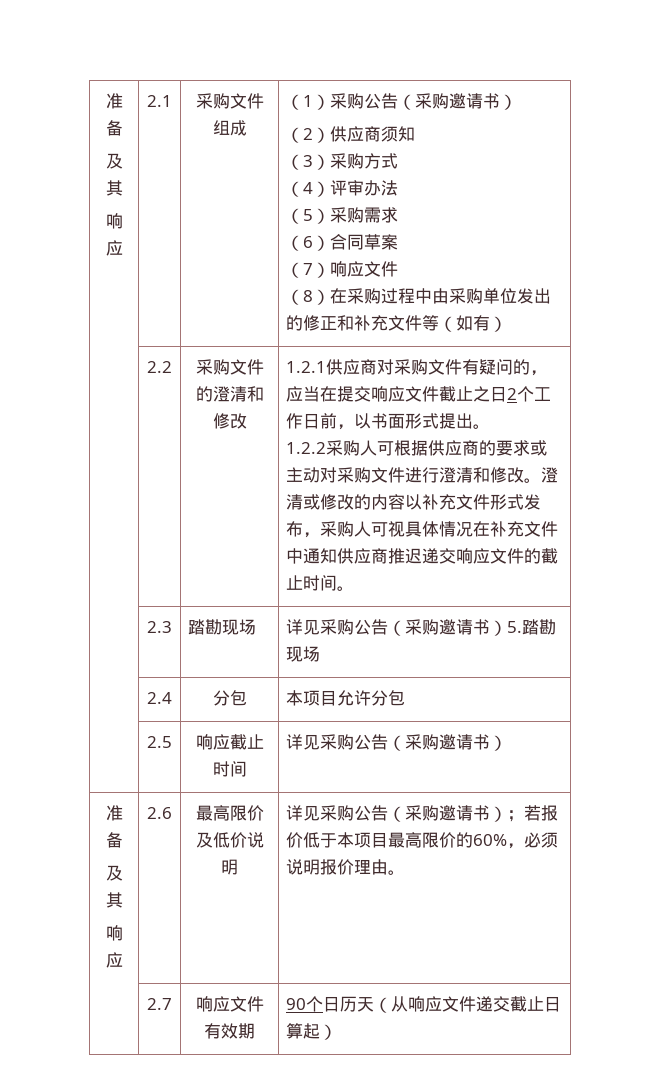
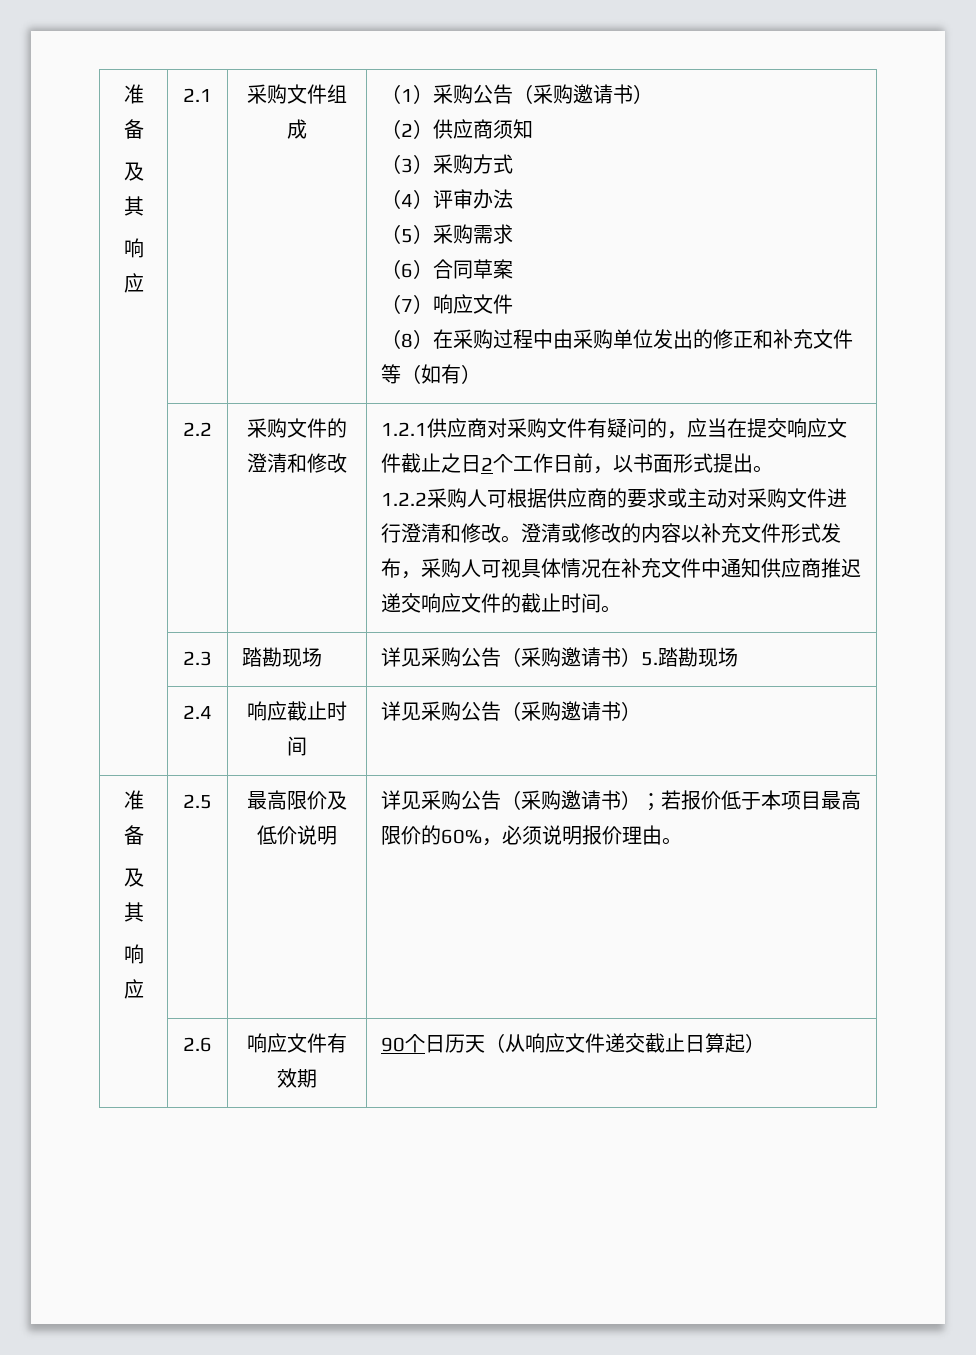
- | 2.4 | 分包 | 本项目允许分包
- | 2.5 | 响应截止时间 | 详见采购公告（采购邀请书）
+ | 2.4 | 响应截止时间 | 详见采购公告（采购邀请书）
  准备
  及其
- 响应 | 2.6 | 最高限价及低价说明 | 详见采购公告（采购邀请书）；若报价低于本项目最高限价的60%，必须说明报价理由。
+ 响应 | 2.5 | 最高限价及低价说明 | 详见采购公告（采购邀请书）；若报价低于本项目最高限价的60%，必须说明报价理由。
- | 2.7 | 响应文件有效期 | 90个日历天（从响应文件递交截止日算起）
+ | 2.6 | 响应文件有效期 | 90个日历天（从响应文件递交截止日算起）

